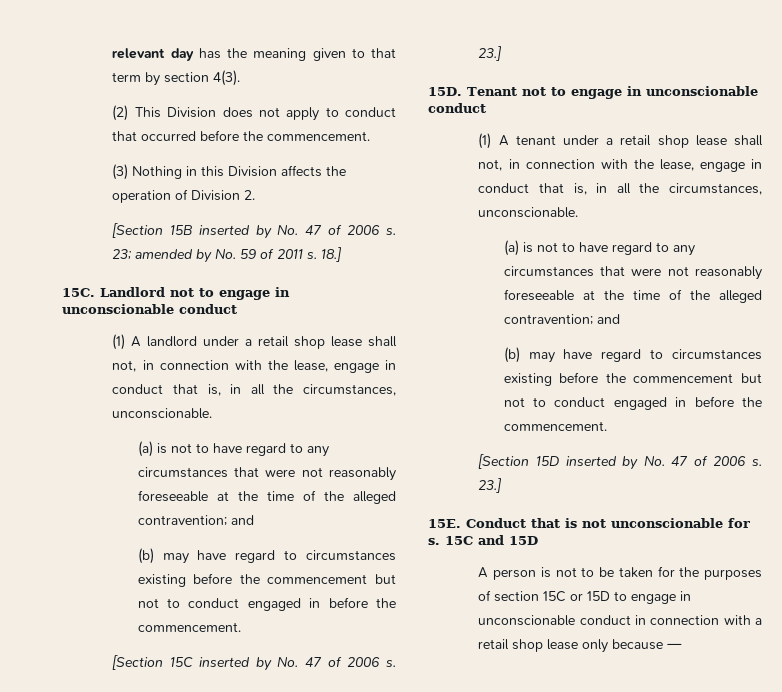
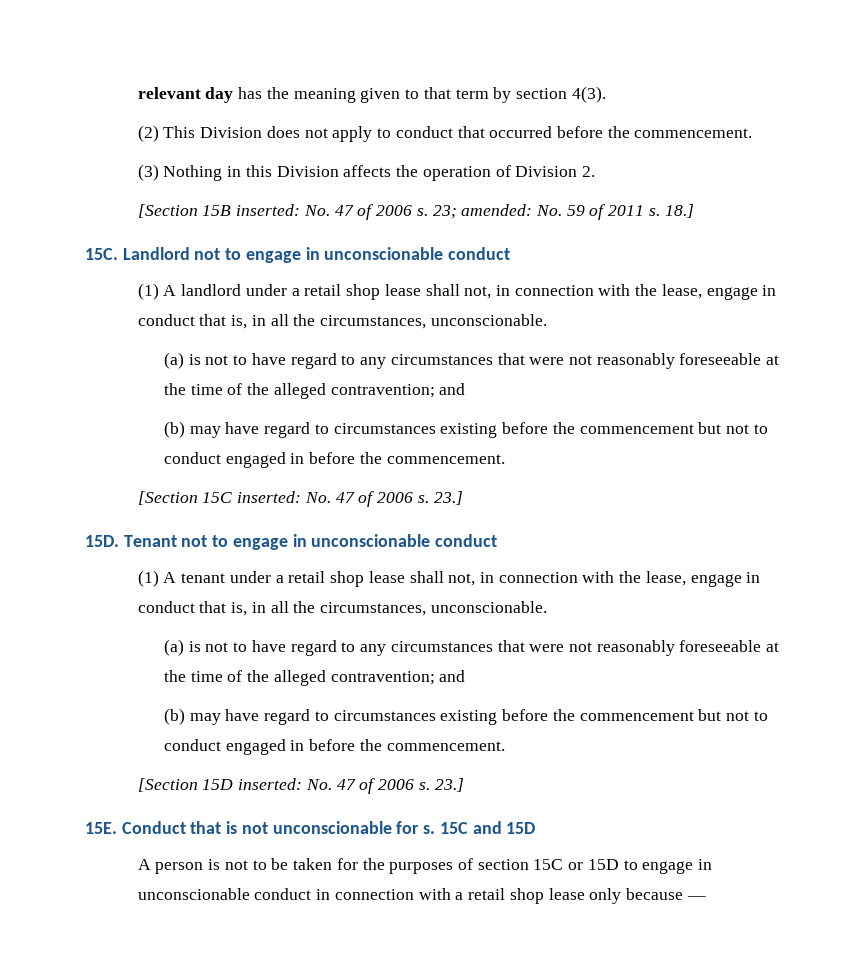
- [Section 15B inserted by No. 47 of 2006 s.
+ [Section 15B inserted: No. 47 of 2006 s.
- 23; amended by No. 59 of 2011 s.
+ 23; amended: No. 59 of 2011 s.
- [Section 15C inserted by No. 47 of 2006 s.
+ [Section 15C inserted: No. 47 of 2006 s.
- [Section 15D inserted by No. 47 of 2006 s.
+ [Section 15D inserted: No. 47 of 2006 s.

